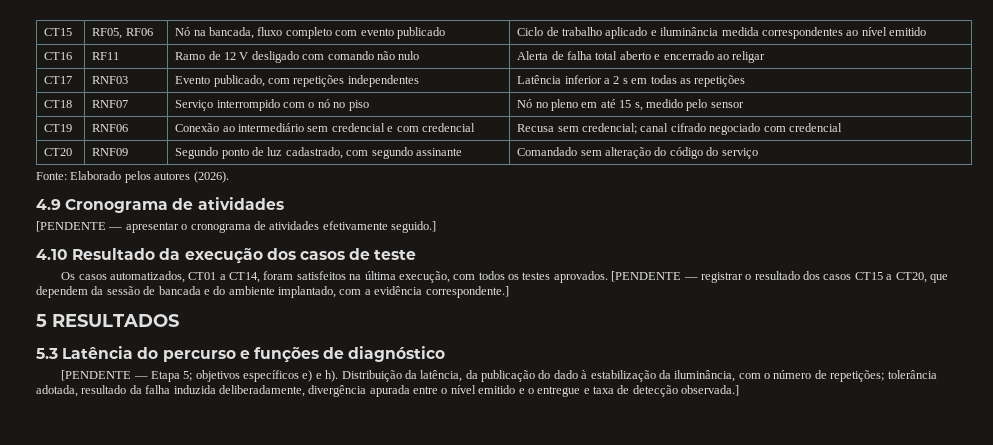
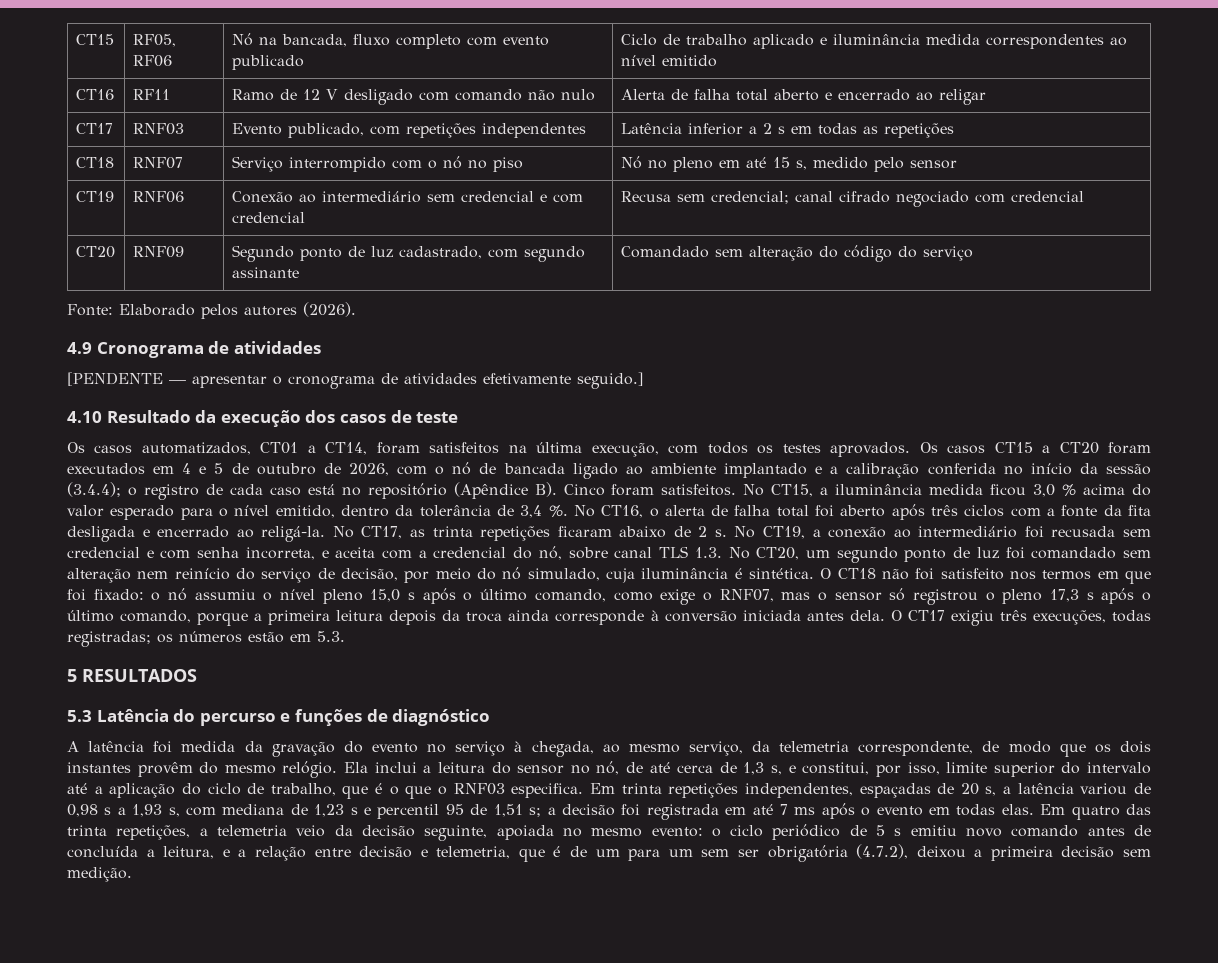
- [PENDENTE — registrar o resultado dos casos CT15 a CT20, que dependem da sessão de bancada e do ambiente implantado, com a evidência correspondente.]
+ Os casos CT15 a CT20 foram executados em 4 e 5 de outubro de 2026, com o nó de bancada ligado ao ambiente implantado e a calibração conferida no início da sessão (3.4.4); o registro de cada caso está no repositório (Apêndice B). Cinco foram satisfeitos. No CT15, a iluminância medida ficou 3,0 % acima do valor esperado para o nível emitido, dentro da tolerância de 3,4 %. No CT16, o alerta de falha total foi aberto após três ciclos com a fonte da fita desligada e encerrado ao religá-la. No CT17, as trinta repetições ficaram abaixo de 2 s. No CT19, a conexão ao intermediário foi recusada sem credencial e com senha incorreta, e aceita com a credencial do nó, sobre canal TLS 1.3. No CT20, um segundo ponto de luz foi comandado sem alteração nem reinício do serviço de decisão, por meio do nó simulado, cuja iluminância é sintética. O CT18 não foi satisfeito nos termos em que foi fixado: o nó assumiu o nível pleno 15,0 s após o último comando, como exige o RNF07, mas o sensor só registrou o pleno 17,3 s após o último comando, porque a primeira leitura depois da troca ainda corresponde à conversão iniciada antes dela. O CT17 exigiu três execuções, todas registradas; os números estão em 5.3.
- [PENDENTE — Etapa 5; objetivos específicos e) e h). Distribuição da latência, da publicação do dado à estabilização da iluminância, com o número de repetições; tolerância adotada, resultado da falha induzida deliberadamente, divergência apurada entre o nível emitido e o entregue e taxa de detecção observada.]
+ A latência foi medida da gravação do evento no serviço à chegada, ao mesmo serviço, da telemetria correspondente, de modo que os dois instantes provêm do mesmo relógio. Ela inclui a leitura do sensor no nó, de até cerca de 1,3 s, e constitui, por isso, limite superior do intervalo até a aplicação do ciclo de trabalho, que é o que o RNF03 especifica. Em trinta repetições independentes, espaçadas de 20 s, a latência variou de 0,98 s a 1,93 s, com mediana de 1,23 s e percentil 95 de 1,51 s; a decisão foi registrada em até 7 ms após o evento em todas elas. Em quatro das trinta repetições, a telemetria veio da decisão seguinte, apoiada no mesmo evento: o ciclo periódico de 5 s emitiu novo comando antes de concluída a leitura, e a relação entre decisão e telemetria, que é de um para um sem ser obrigatória (4.7.2), deixou a primeira decisão sem medição.

